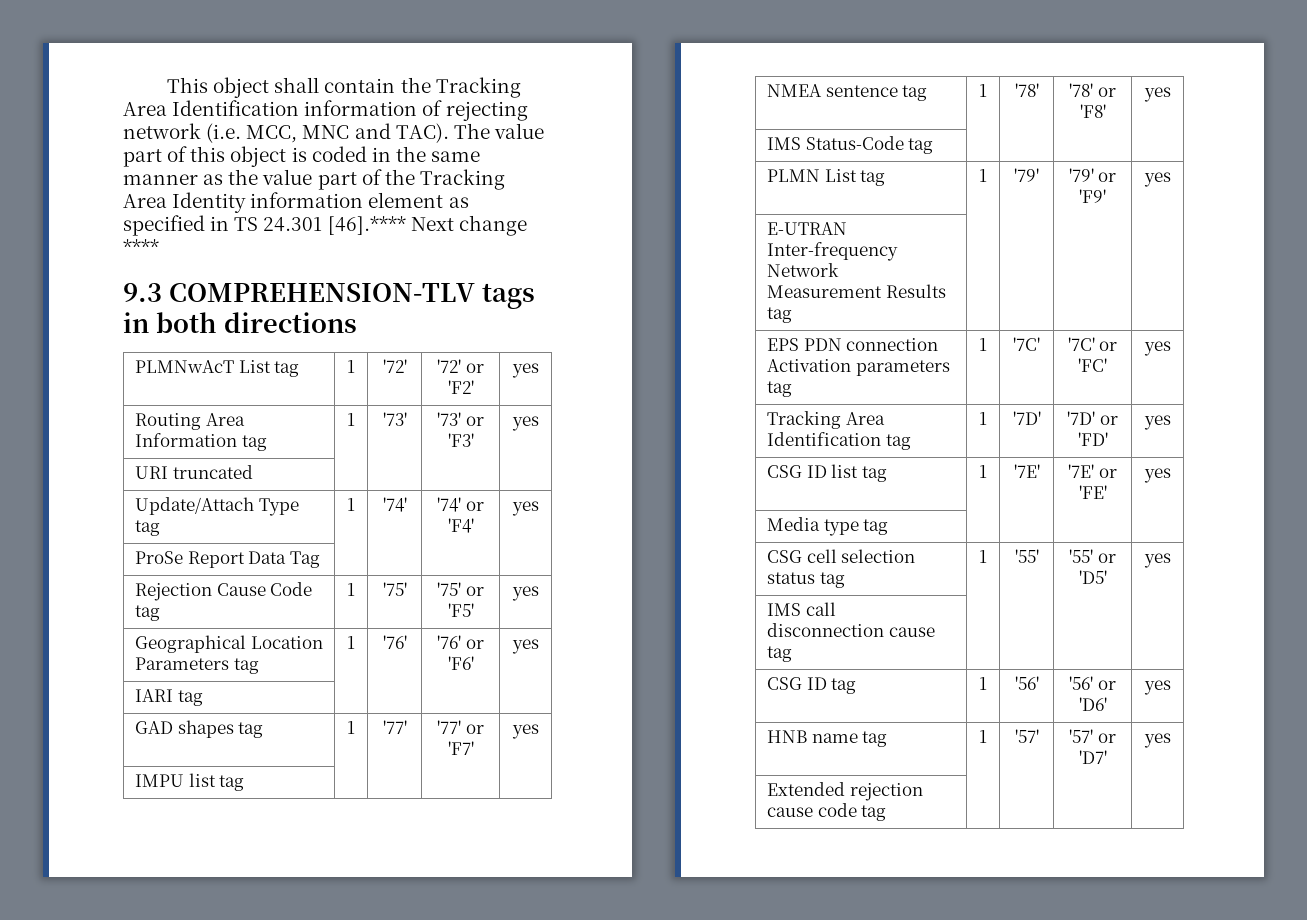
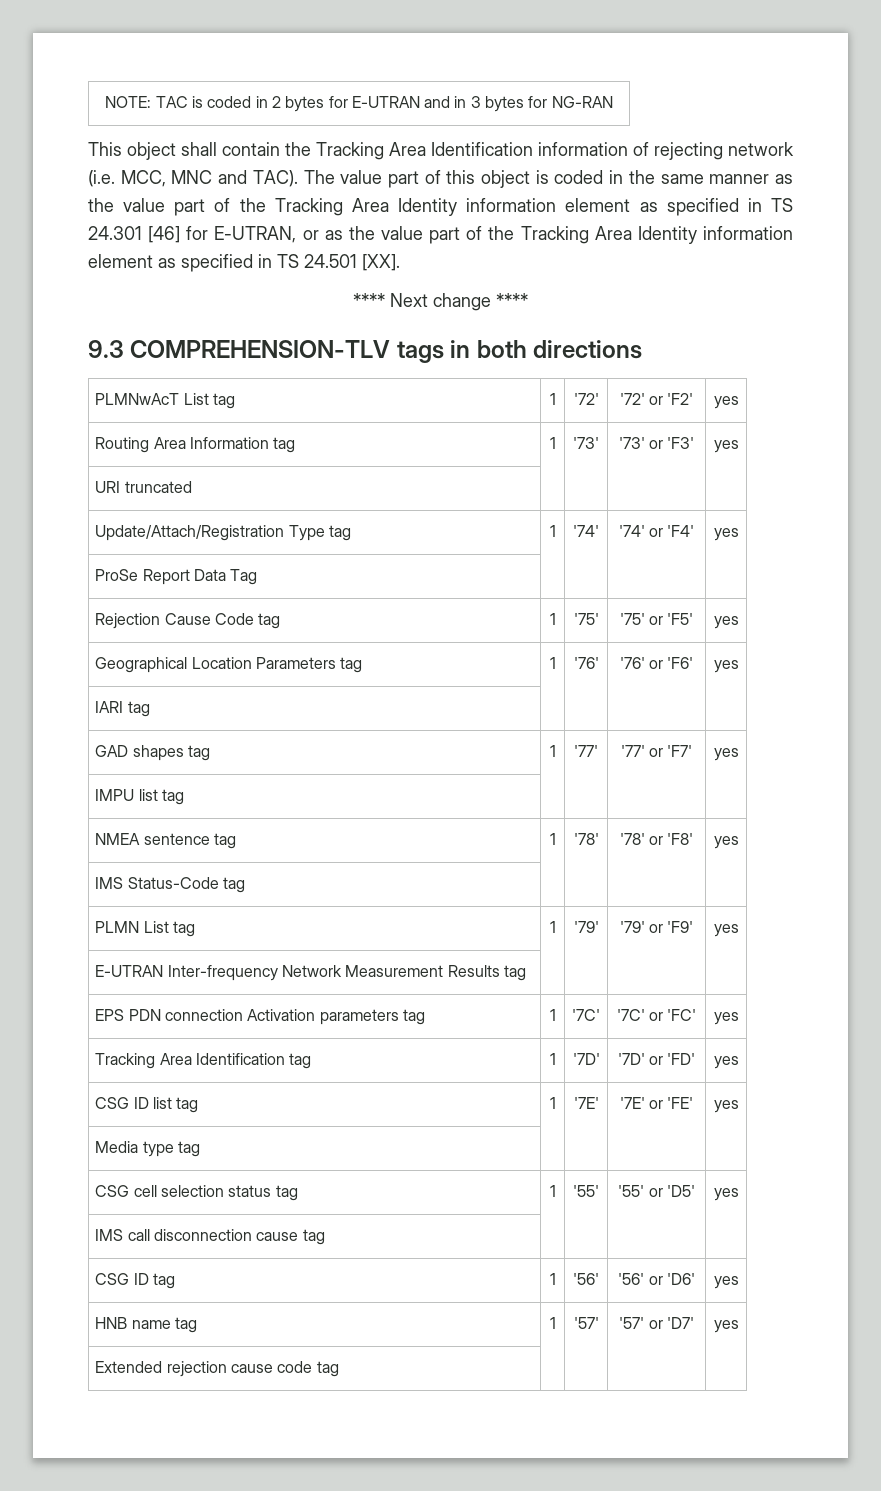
+ NOTE: TAC is coded in 2 bytes for E-UTRAN and in 3 bytes for NG-RAN
- The value part of this object is coded in the same manner as the value part of the Tracking Area Identity information element as specified in TS 24.301 [46].**** Next change ****
+ The value part of this object is coded in the same manner as the value part of the Tracking Area Identity information element as specified in TS 24.301 [46] for E-UTRAN, or as the value part of the Tracking Area Identity information element as specified in TS 24.501 [XX].
+ **** Next change ****
- Update/Attach Type tag | 1 | '74' | '74' or 'F4' | yes
+ Update/Attach/Registration Type tag | 1 | '74' | '74' or 'F4' | yes

